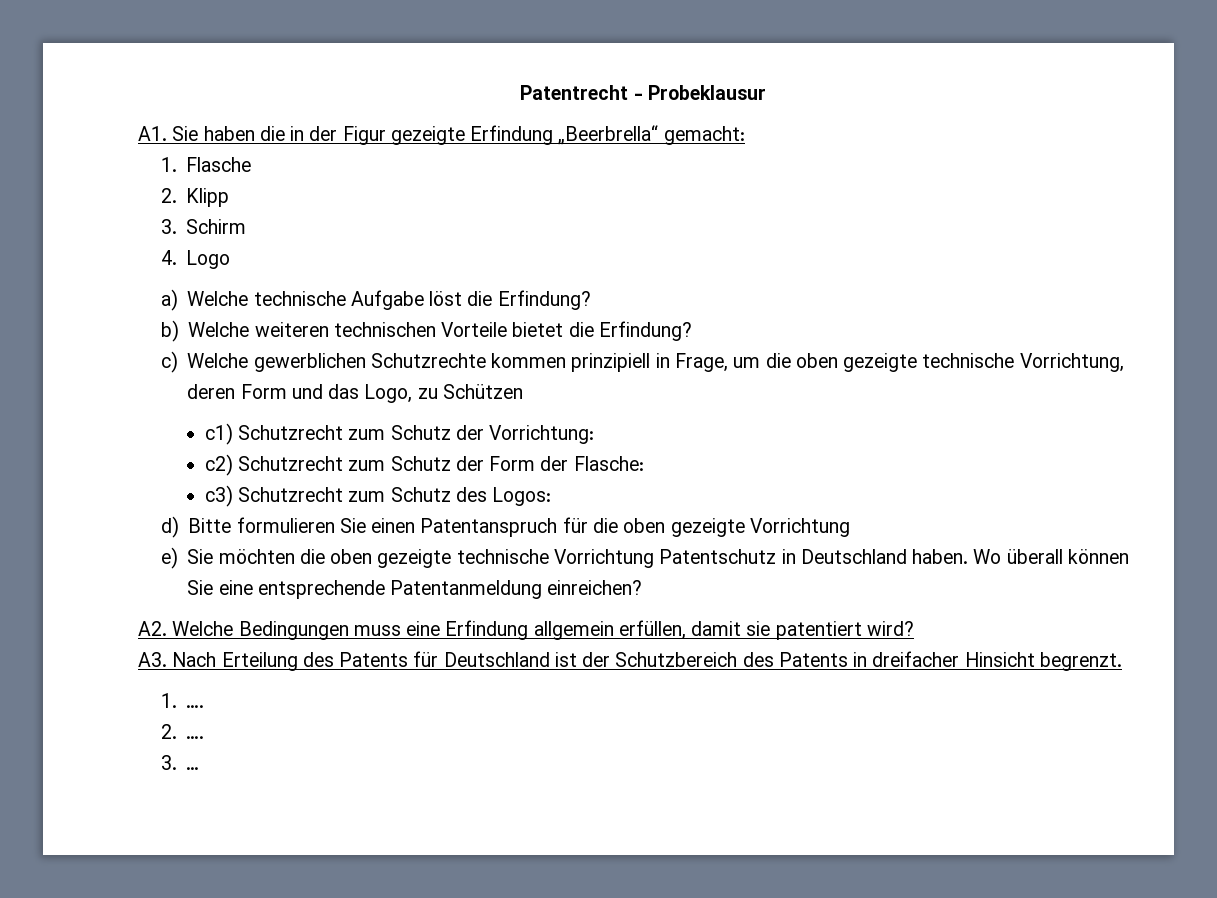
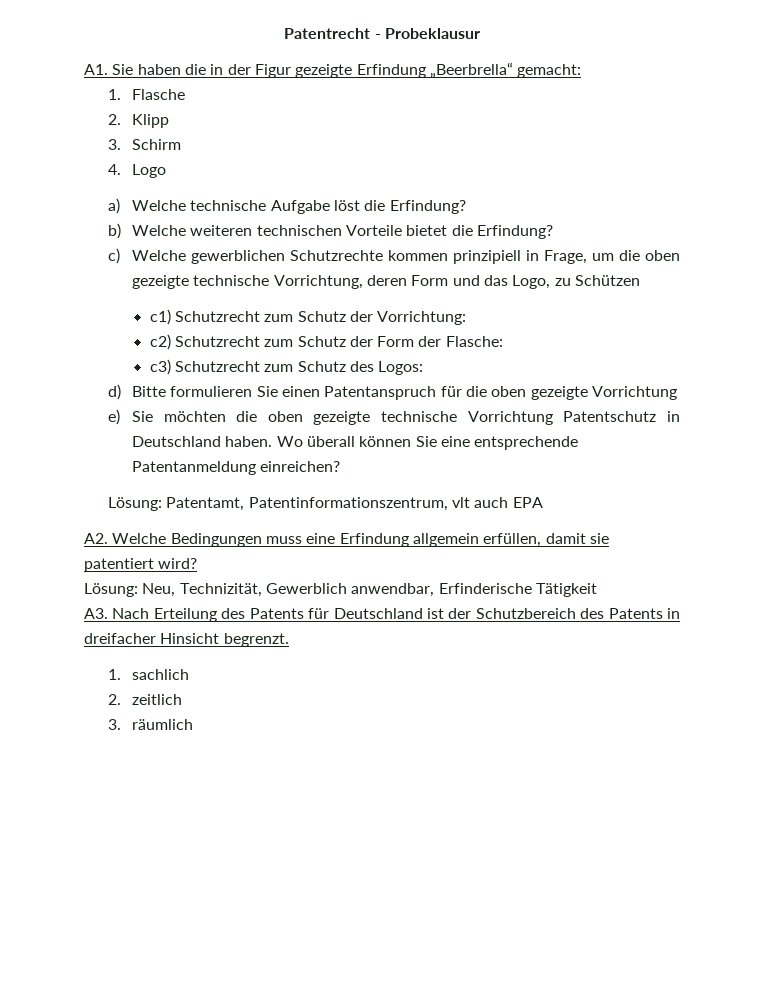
+ Lösung: Patentamt, Patentinformationszentrum, vlt auch EPA
+ Lösung: Neu, Technizität, Gewerblich anwendbar, Erfinderische Tätigkeit
- 1. ….
- 2. ….
- 3. …
+ 1. sachlich
+ 2. zeitlich
+ 3. räumlich

